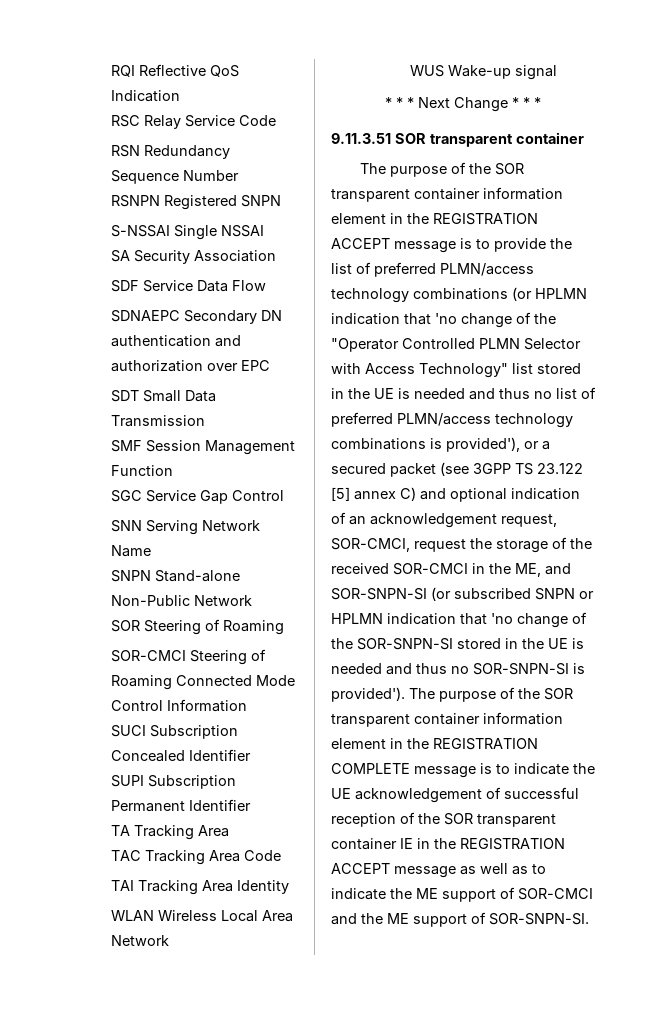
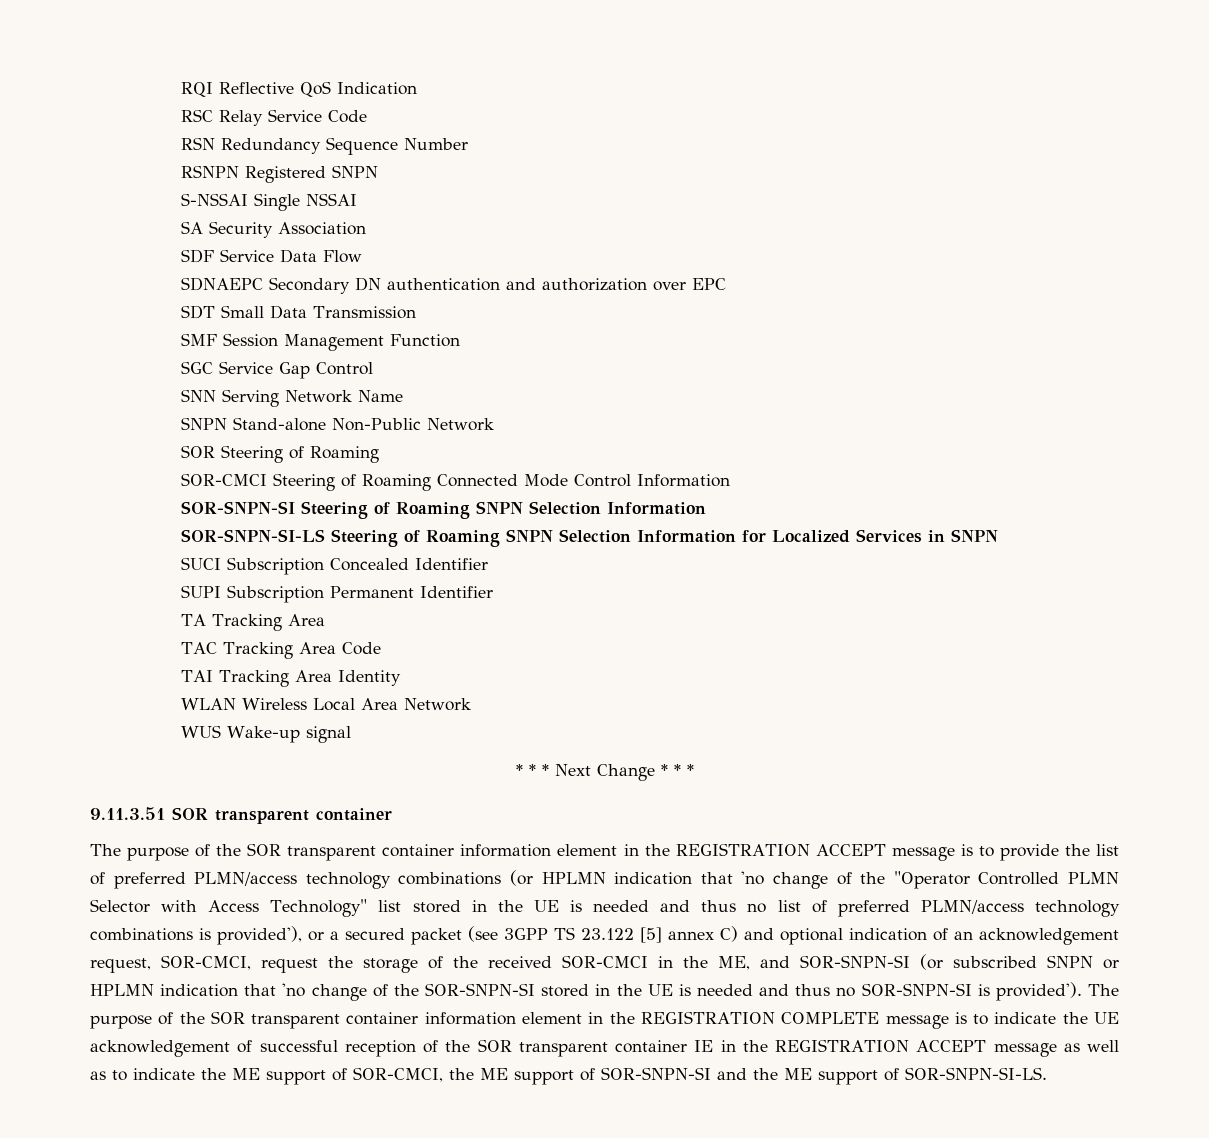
+ SOR-SNPN-SI Steering of Roaming SNPN Selection Information
+ SOR-SNPN-SI-LS Steering of Roaming SNPN Selection Information for Localized Services in SNPN
- The purpose of the SOR transparent container information element in the REGISTRATION COMPLETE message is to indicate the UE acknowledgement of successful reception of the SOR transparent container IE in the REGISTRATION ACCEPT message as well as to indicate the ME support of SOR-CMCI and the ME support of SOR-SNPN-SI.
+ The purpose of the SOR transparent container information element in the REGISTRATION COMPLETE message is to indicate the UE acknowledgement of successful reception of the SOR transparent container IE in the REGISTRATION ACCEPT message as well as to indicate the ME support of SOR-CMCI, the ME support of SOR-SNPN-SI and the ME support of SOR-SNPN-SI-LS.

